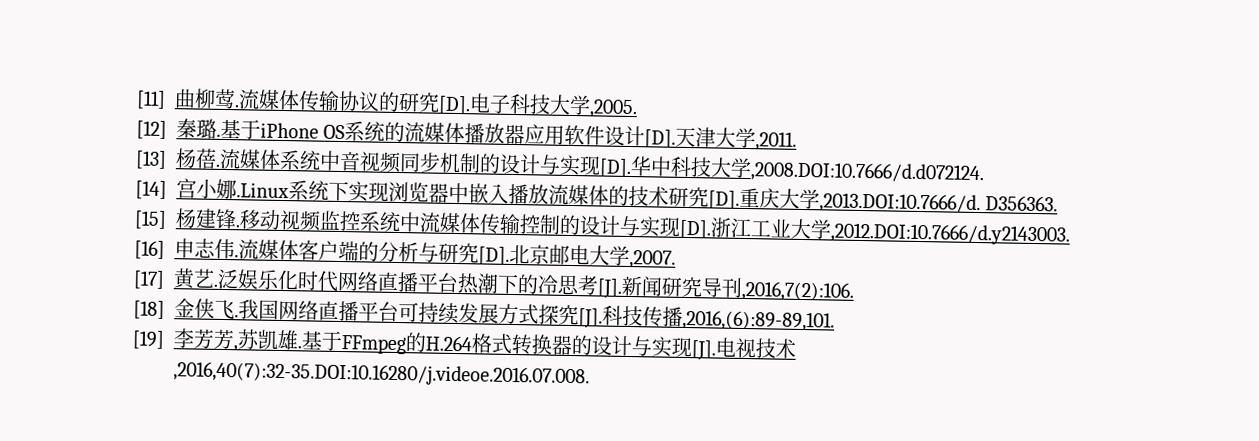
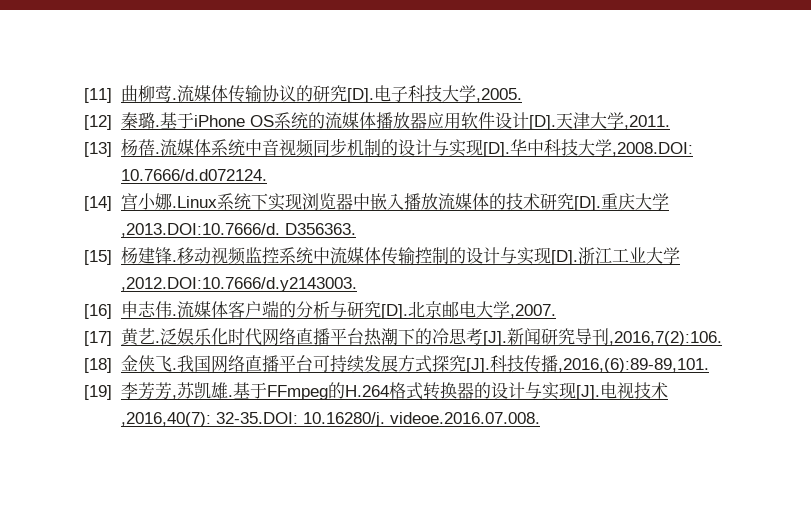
- 流媒体系统中音视频同步机制的设计与实现[D].华中科技大学,2008.DOI:10.7666/d.d072124.
+ 流媒体系统中音视频同步机制的设计与实现[D].华中科技大学,2008.DOI: 10.7666/d.d072124.
- 基于FFmpeg的H.264格式转换器的设计与实现[J].电视技术,2016,40(7):32-35.DOI:10.16280/j.videoe.2016.07.008.
+ 基于FFmpeg的H.264格式转换器的设计与实现[J].电视技术,2016,40(7): 32-35.DOI: 10.16280/j. videoe.2016.07.008.

